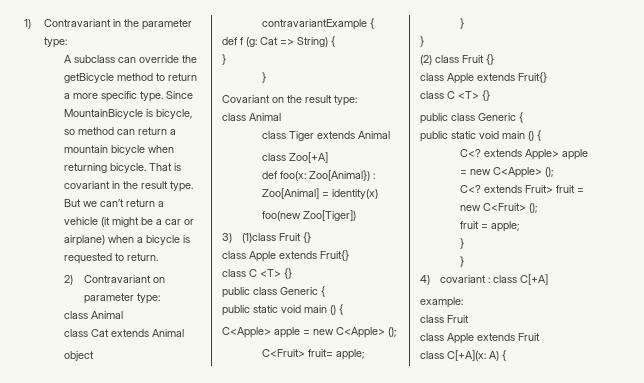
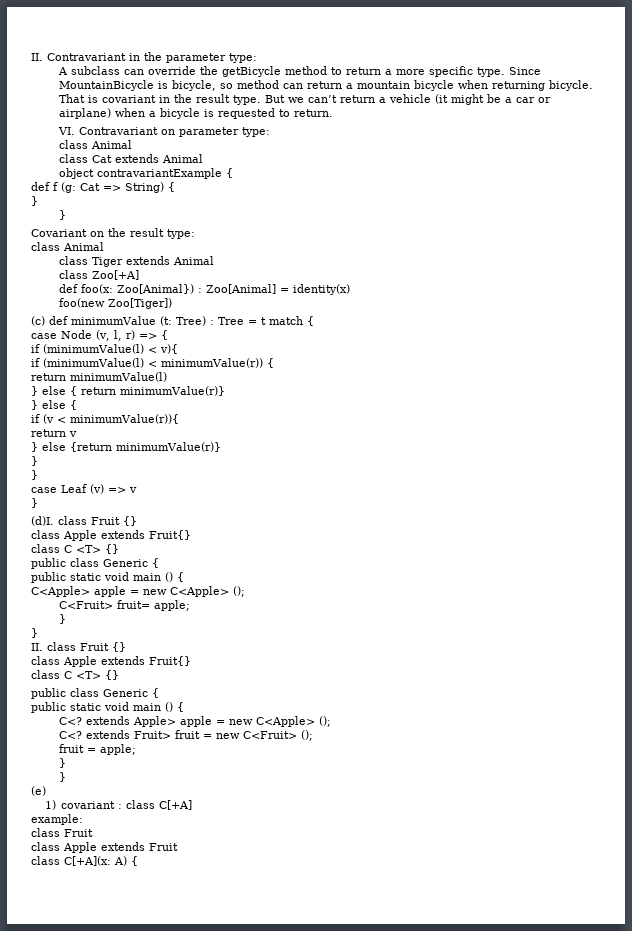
- 1) Contravariant in the parameter type:
+ II. Contravariant in the parameter type:
- 2) Contravariant on parameter type:
+ VI. Contravariant on parameter type:
- 3) (1)class Fruit {}
+ (c) def minimumValue (t: Tree) : Tree = t match {
+ case Node (v, l, r) => {
+ if (minimumValue(l) < v){
+ if (minimumValue(l) < minimumValue(r)) {
+ return minimumValue(l)
+ } else { return minimumValue(r)}
+ } else {
+ if (v < minimumValue(r)){
+ return v
+ } else {return minimumValue(r)}
+ }
+ }
+ case Leaf (v) => v
+ }
+ (d)I. class Fruit {}
- (2) class Fruit {}
+ II. class Fruit {}
- 4) covariant : class C[+A]
+ (e)
+ 1) covariant : class C[+A]

